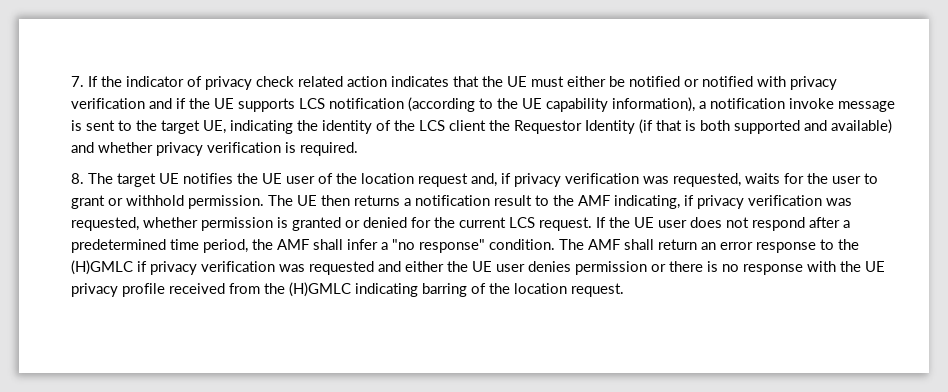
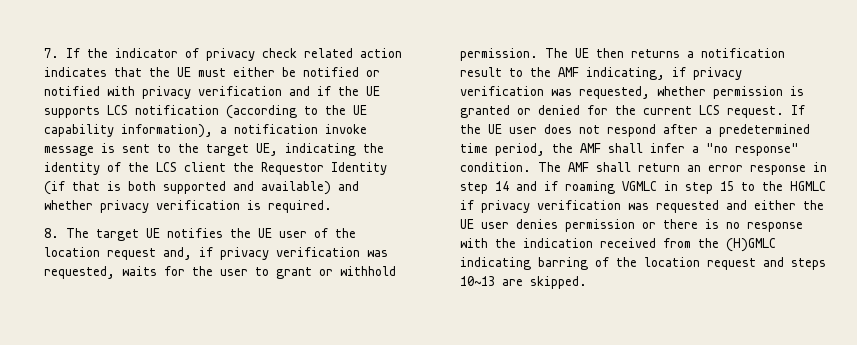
- The AMF shall return an error response to the (H)GMLC if privacy verification was requested and either the UE user denies permission or there is no response with the UE privacy profile received from the (H)GMLC indicating barring of the location request.
+ The AMF shall return an error response in step 14 and if roaming VGMLC in step 15 to the HGMLC if privacy verification was requested and either the UE user denies permission or there is no response with the indication received from the (H)GMLC indicating barring of the location request and steps 10~13 are skipped.

